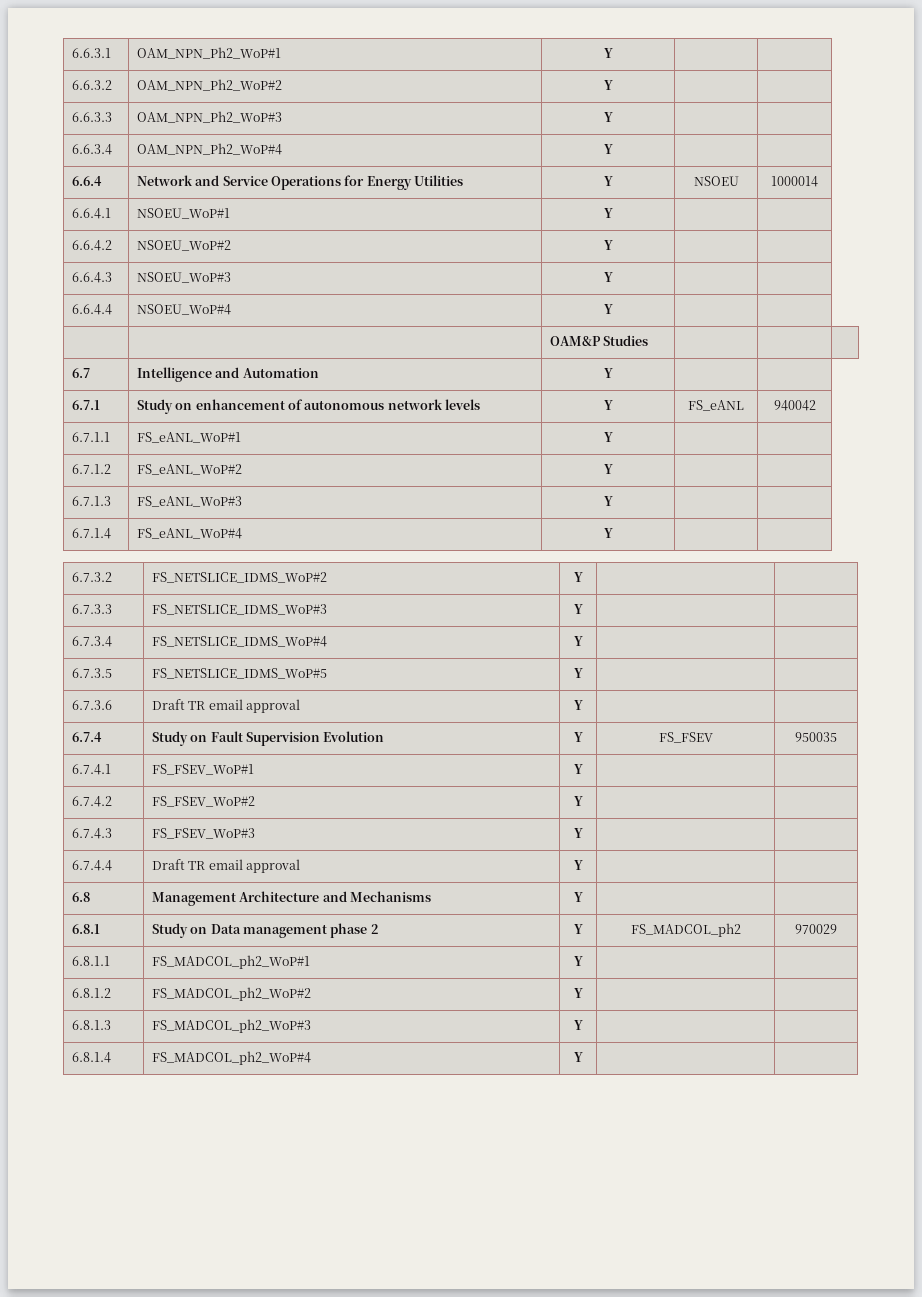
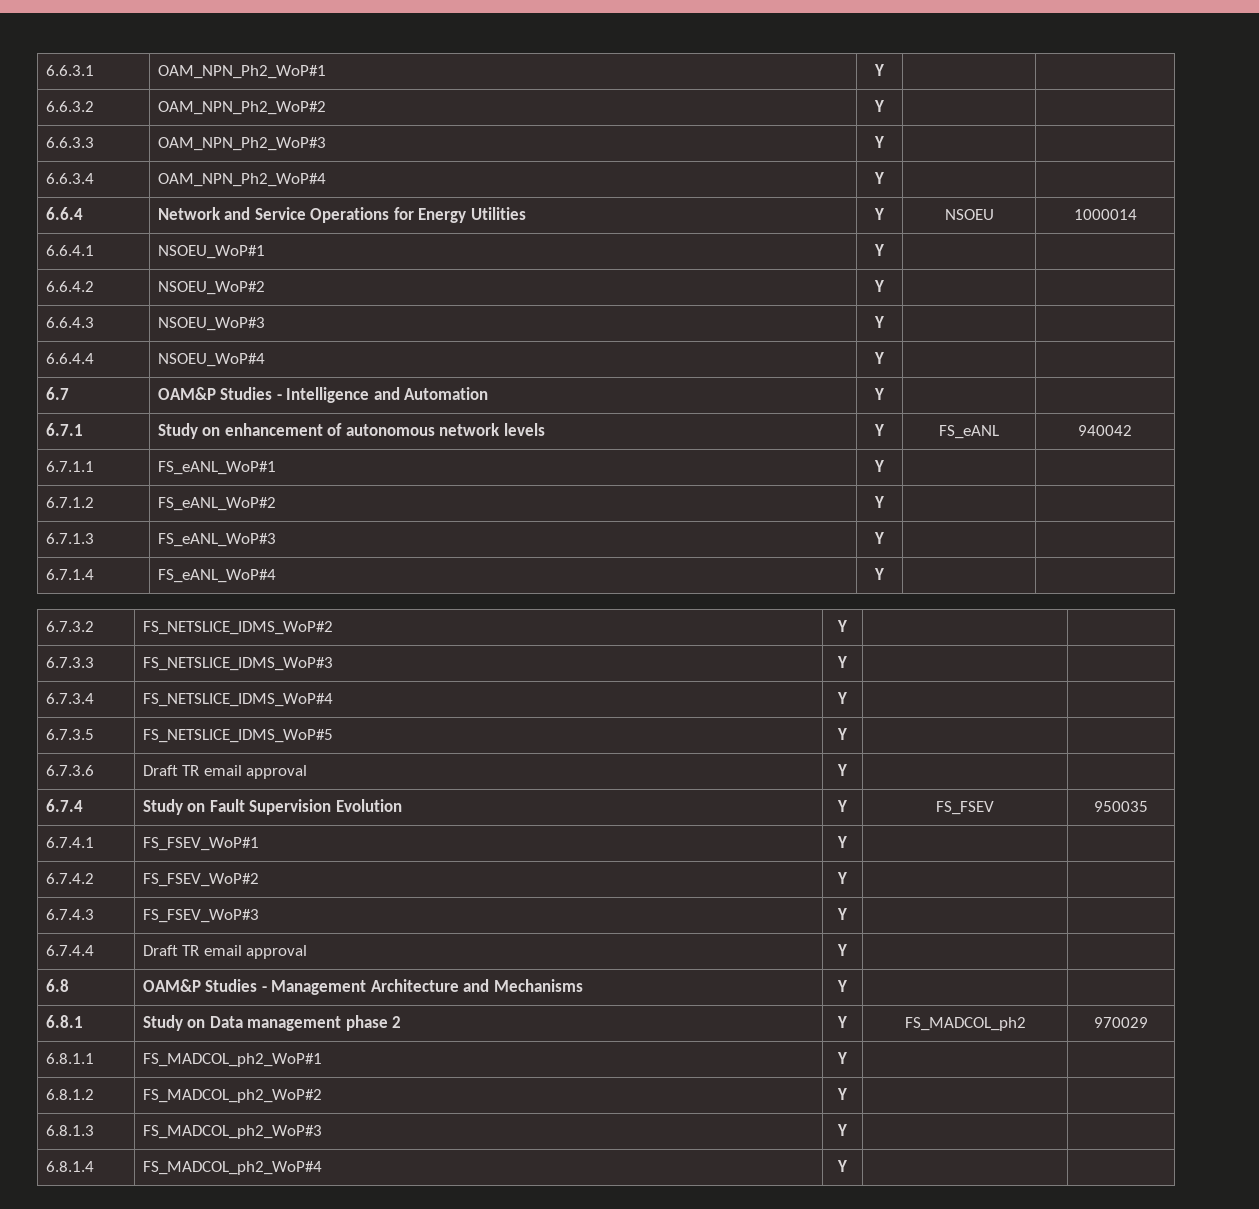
- | | OAM&P Studies | | |
- 6.7 | Intelligence and Automation | Y | |
+ 6.7 | OAM&P Studies - Intelligence and Automation | Y | |
- 6.8 | Management Architecture and Mechanisms | Y | |
+ 6.8 | OAM&P Studies - Management Architecture and Mechanisms | Y | |

